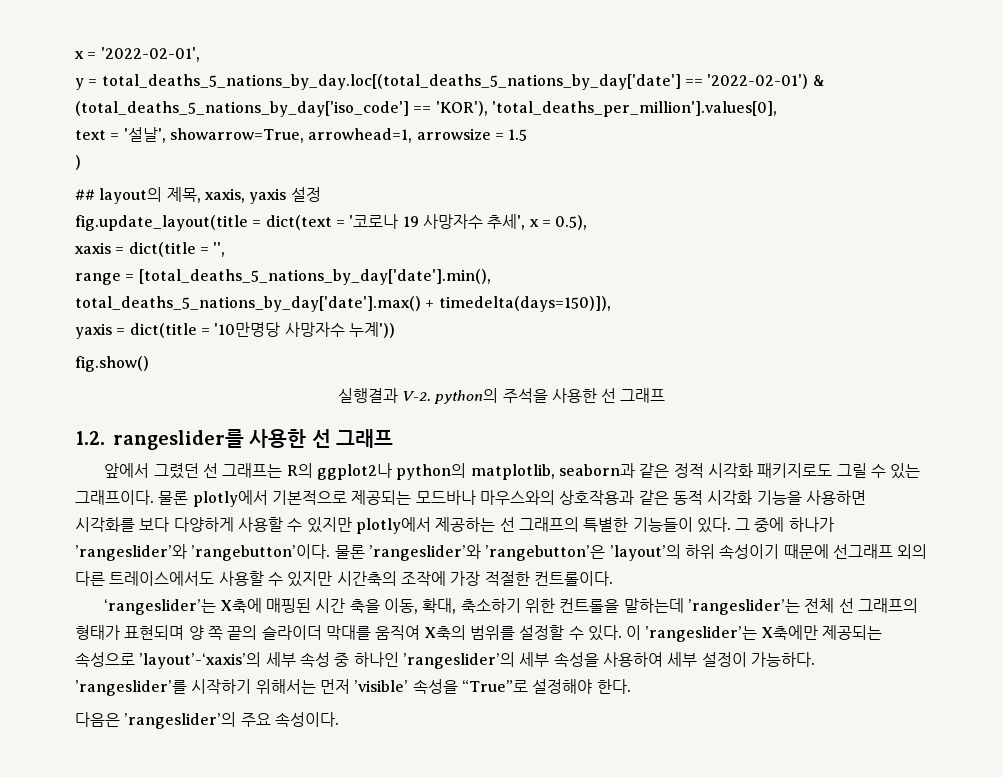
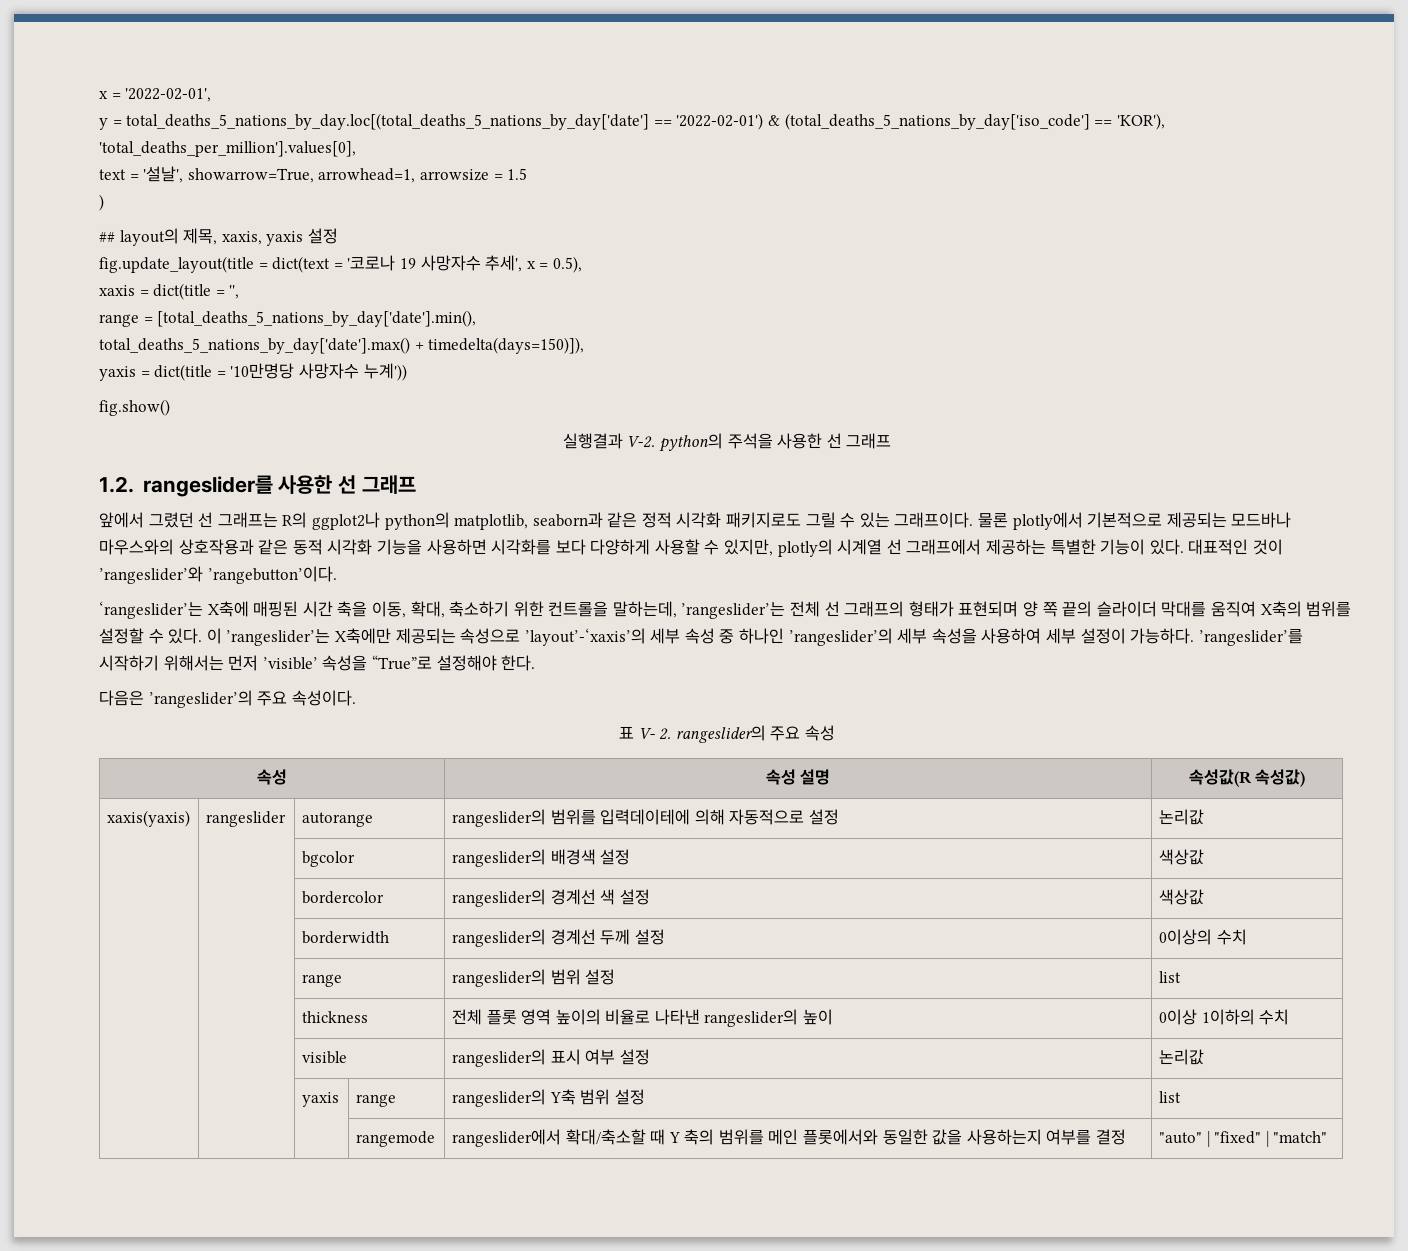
- 물론 plotly에서 기본적으로 제공되는 모드바나 마우스와의 상호작용과 같은 동적 시각화 기능을 사용하면 시각화를 보다 다양하게 사용할 수 있지만 plotly에서 제공하는 선 그래프의 특별한 기능들이 있다. 그 중에 하나가 ’rangeslider’와 ’rangebutton’이다. 물론 ’rangeslider’와 ’rangebutton’은 ’layout’의 하위 속성이기 때문에 선그래프 외의 다른 트레이스에서도 사용할 수 있지만 시간축의 조작에 가장 적절한 컨트롤이다.
+ 물론 plotly에서 기본적으로 제공되는 모드바나 마우스와의 상호작용과 같은 동적 시각화 기능을 사용하면 시각화를 보다 다양하게 사용할 수 있지만, plotly의 시계열 선 그래프에서 제공하는 특별한 기능이 있다. 대표적인 것이 ’rangeslider’와 ’rangebutton’이다.
- ‘rangeslider’는 X축에 매핑된 시간 축을 이동, 확대, 축소하기 위한 컨트롤을 말하는데 ’rangeslider’는 전체 선 그래프의 형태가 표현되며 양 쪽 끝의 슬라이더 막대를 움직여 X축의 범위를 설정할 수 있다.
+ ‘rangeslider’는 X축에 매핑된 시간 축을 이동, 확대, 축소하기 위한 컨트롤을 말하는데, ’rangeslider’는 전체 선 그래프의 형태가 표현되며 양 쪽 끝의 슬라이더 막대를 움직여 X축의 범위를 설정할 수 있다.
+ 표 V- 2. rangeslider의 주요 속성
+ 속성 | 속성 설명 | 속성값(R 속성값)
+ xaxis(yaxis) | rangeslider | autorange | rangeslider의 범위를 입력데이테에 의해 자동적으로 설정 | 논리값
+ | | bgcolor | rangeslider의 배경색 설정 | 색상값
+ | | bordercolor | rangeslider의 경계선 색 설정 | 색상값
+ | | borderwidth | rangeslider의 경계선 두께 설정 | 0이상의 수치
+ | | range | rangeslider의 범위 설정 | list
+ | | thickness | 전체 플롯 영역 높이의 비율로 나타낸 rangeslider의 높이 | 0이상 1이하의 수치
+ | | visible | rangeslider의 표시 여부 설정 | 논리값
+ | | yaxis | range | rangeslider의 Y축 범위 설정 | list
+ | | | rangemode | rangeslider에서 확대/축소할 때 Y 축의 범위를 메인 플롯에서와 동일한 값을 사용하는지 여부를 결정 | "auto" | "fixed" | "match"

